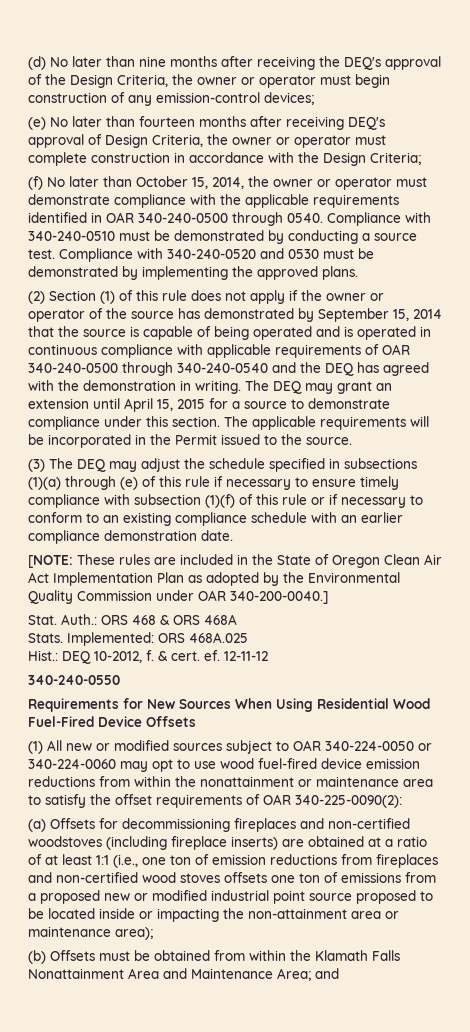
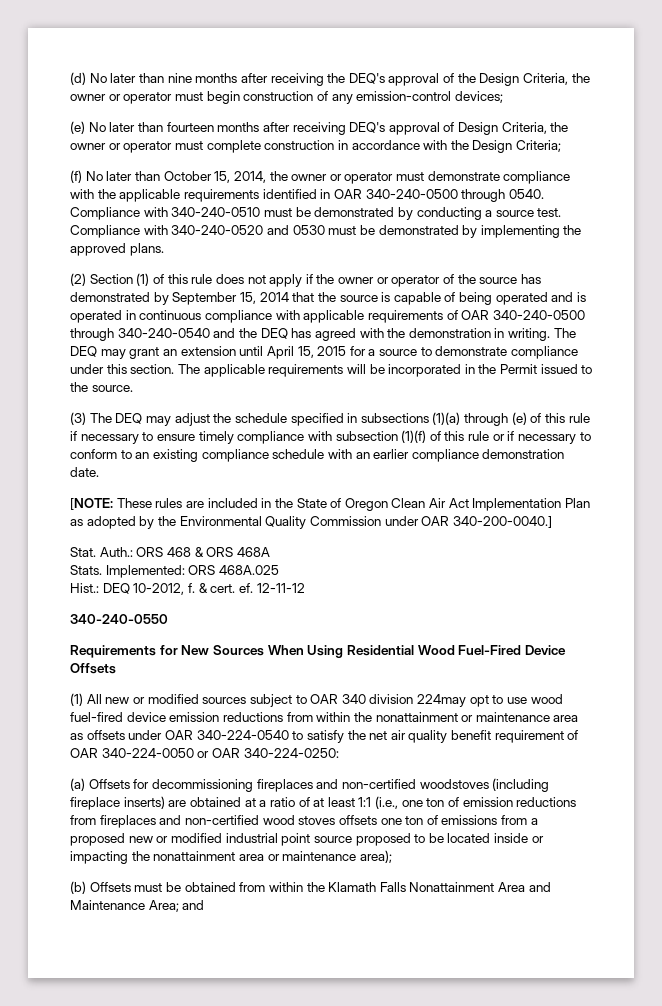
- (1) All new or modified sources subject to OAR 340-224-0050 or 340-224-0060 may opt to use wood fuel-fired device emission reductions from within the nonattainment or maintenance area to satisfy the offset requirements of OAR 340-225-0090(2):
+ (1) All new or modified sources subject to OAR 340 division 224may opt to use wood fuel-fired device emission reductions from within the nonattainment or maintenance area as offsets under OAR 340-224-0540 to satisfy the net air quality benefit requirement of OAR 340-224-0050 or OAR 340-224-0250:
- (a) Offsets for decommissioning fireplaces and non-certified woodstoves (including fireplace inserts) are obtained at a ratio of at least 1:1 (i.e., one ton of emission reductions from fireplaces and non-certified wood stoves offsets one ton of emissions from a proposed new or modified industrial point source proposed to be located inside or impacting the non-attainment area or maintenance area);
+ (a) Offsets for decommissioning fireplaces and non-certified woodstoves (including fireplace inserts) are obtained at a ratio of at least 1:1 (i.e., one ton of emission reductions from fireplaces and non-certified wood stoves offsets one ton of emissions from a proposed new or modified industrial point source proposed to be located inside or impacting the nonattainment area or maintenance area);

